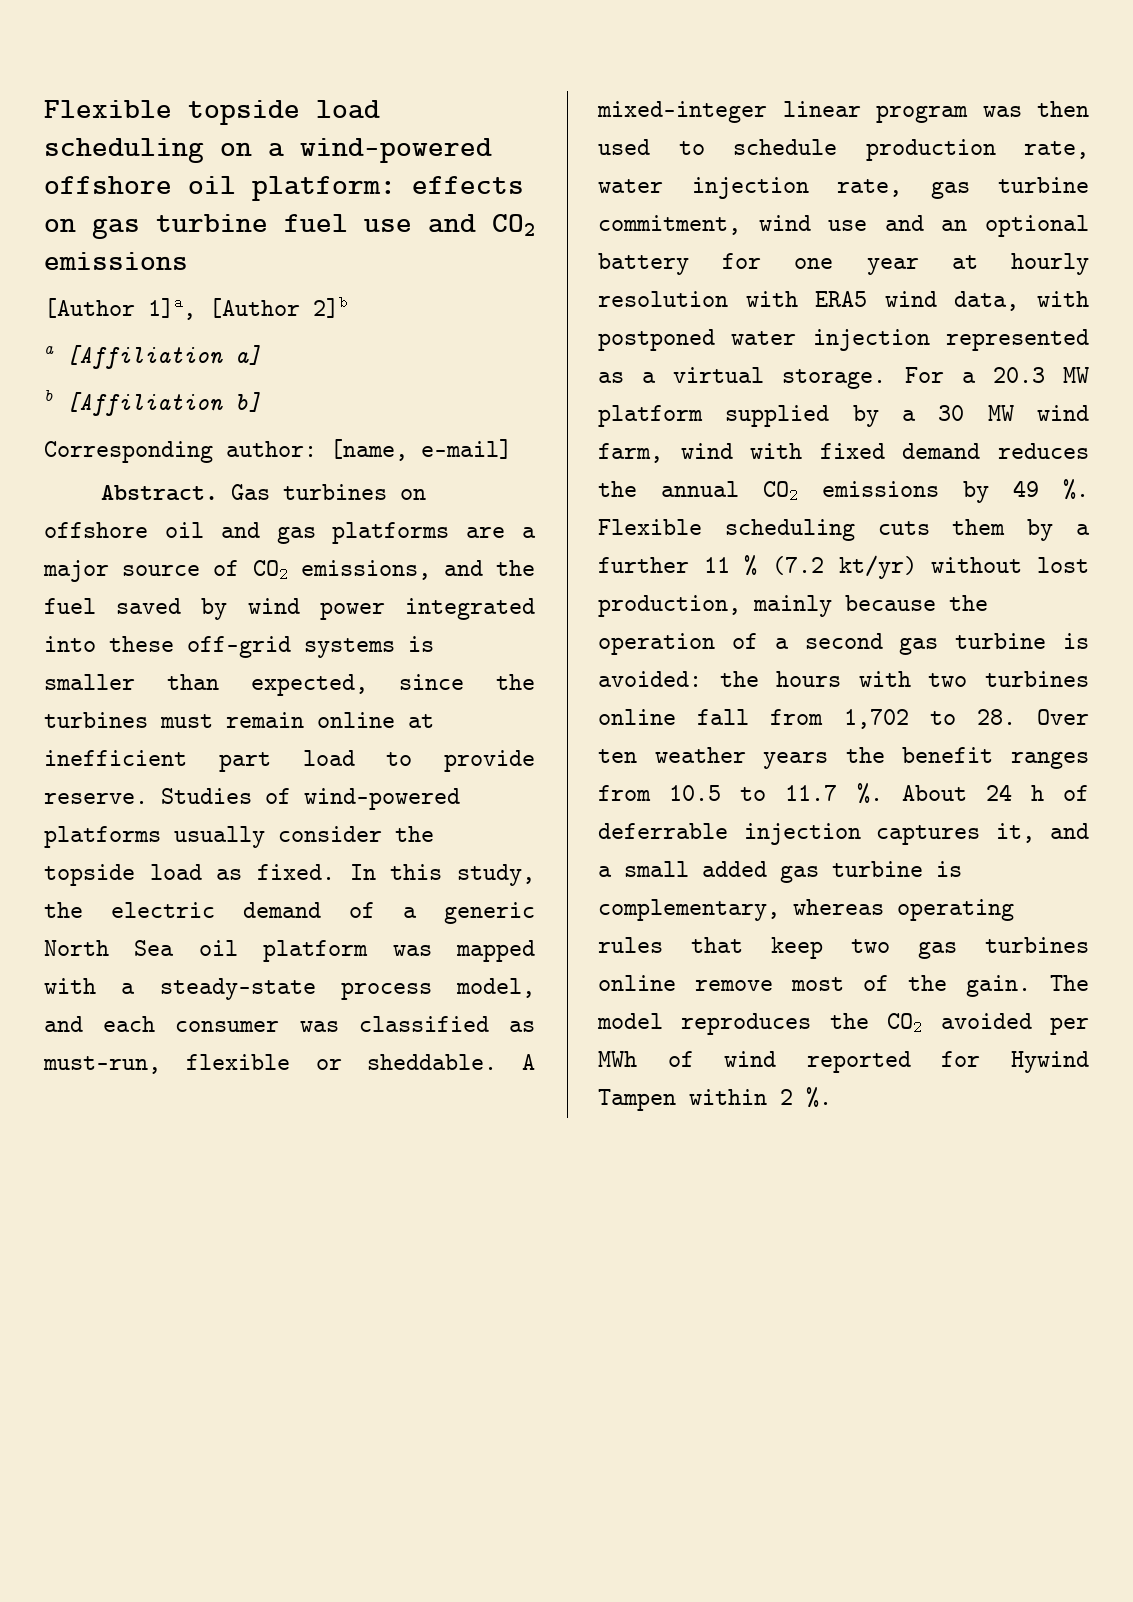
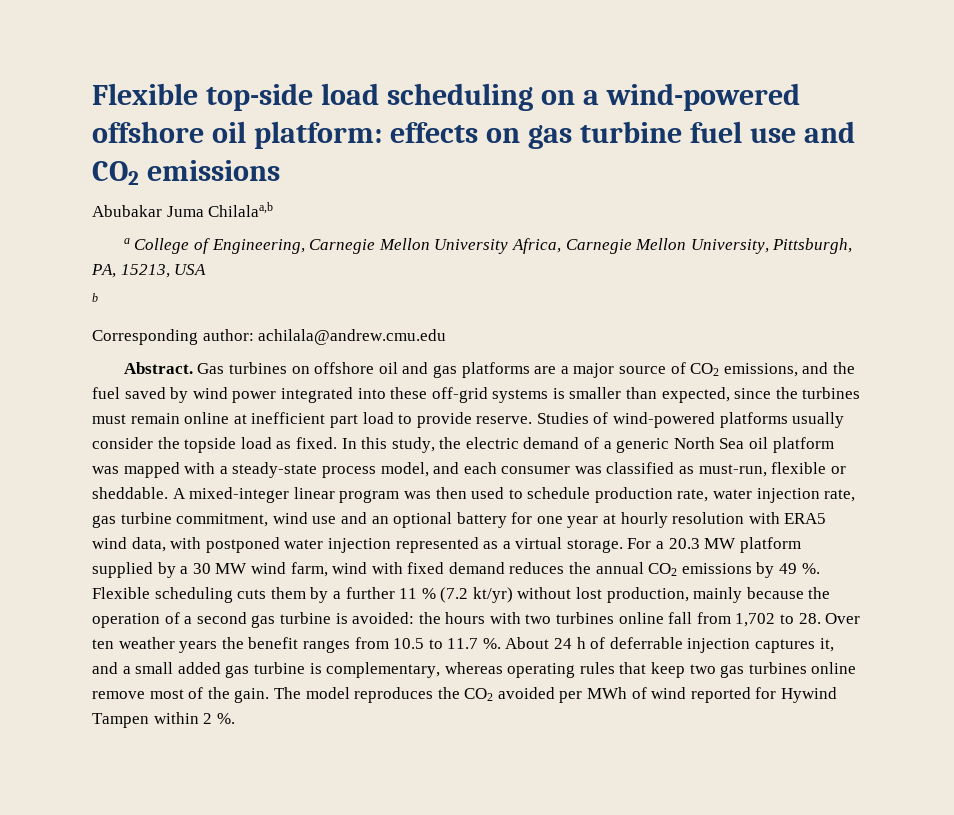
- Flexible topside load scheduling on a wind-powered offshore oil platform: effects on gas turbine fuel use and CO2 emissions
+ Flexible top-side load scheduling on a wind-powered offshore oil platform: effects on gas turbine fuel use and CO2 emissions
- [Author 1]a, [Author 2]b
- a [Affiliation a]
+ Abubakar Juma Chilalaa,b
+ a College of Engineering, Carnegie Mellon University Africa, Carnegie Mellon University, Pittsburgh, PA, 15213, USA
- b [Affiliation b]
+ b
- Corresponding author: [name, e-mail]
+ Corresponding author: achilala@andrew.cmu.edu

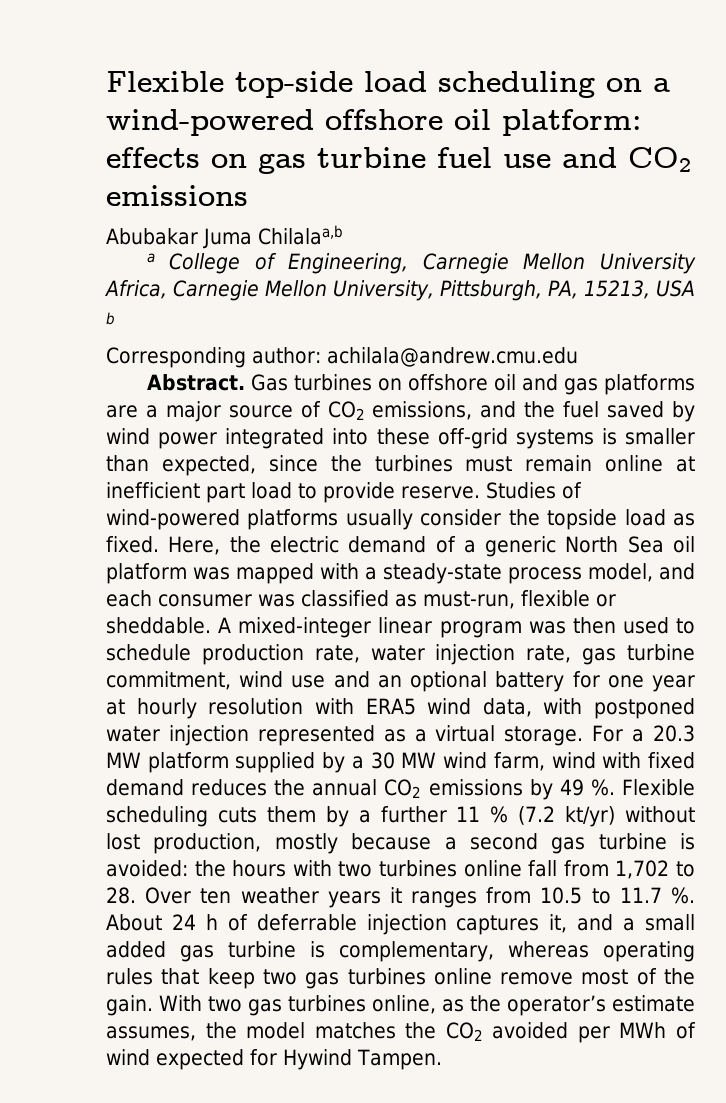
- In this study, the electric demand of a generic North Sea oil platform was mapped with a steady-state process model, and each consumer was classified as must-run, flexible or sheddable.
+ Here, the electric demand of a generic North Sea oil platform was mapped with a steady-state process model, and each consumer was classified as must-run, flexible or sheddable.
- Flexible scheduling cuts them by a further 11 % (7.2 kt/yr) without lost production, mainly because the operation of a second gas turbine is avoided: the hours with two turbines online fall from 1,702 to 28. Over ten weather years the benefit ranges from 10.5 to 11.7 %.
+ Flexible scheduling cuts them by a further 11 % (7.2 kt/yr) without lost production, mostly because a second gas turbine is avoided: the hours with two turbines online fall from 1,702 to 28. Over ten weather years it ranges from 10.5 to 11.7 %.
- The model reproduces the CO2 avoided per MWh of wind reported for Hywind Tampen within 2 %.
+ With two gas turbines online, as the operator’s estimate assumes, the model matches the CO2 avoided per MWh of wind expected for Hywind Tampen.

